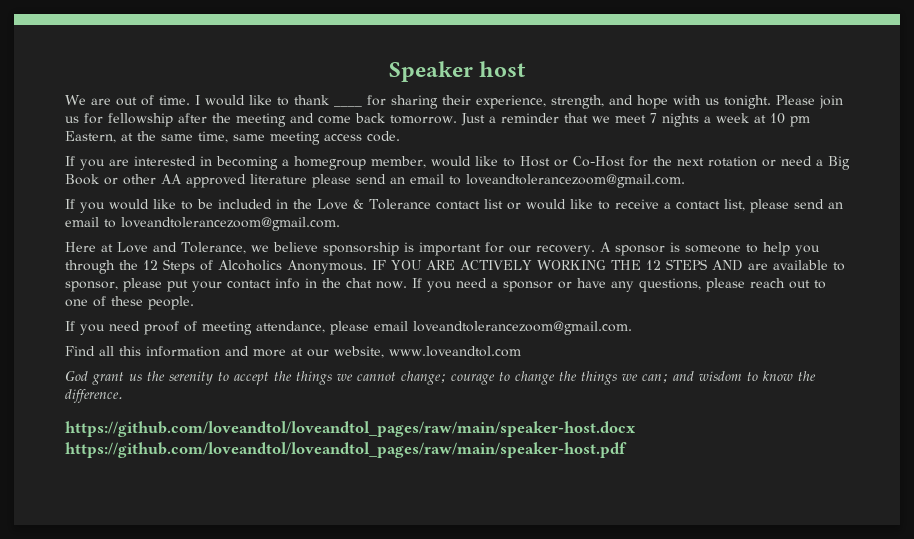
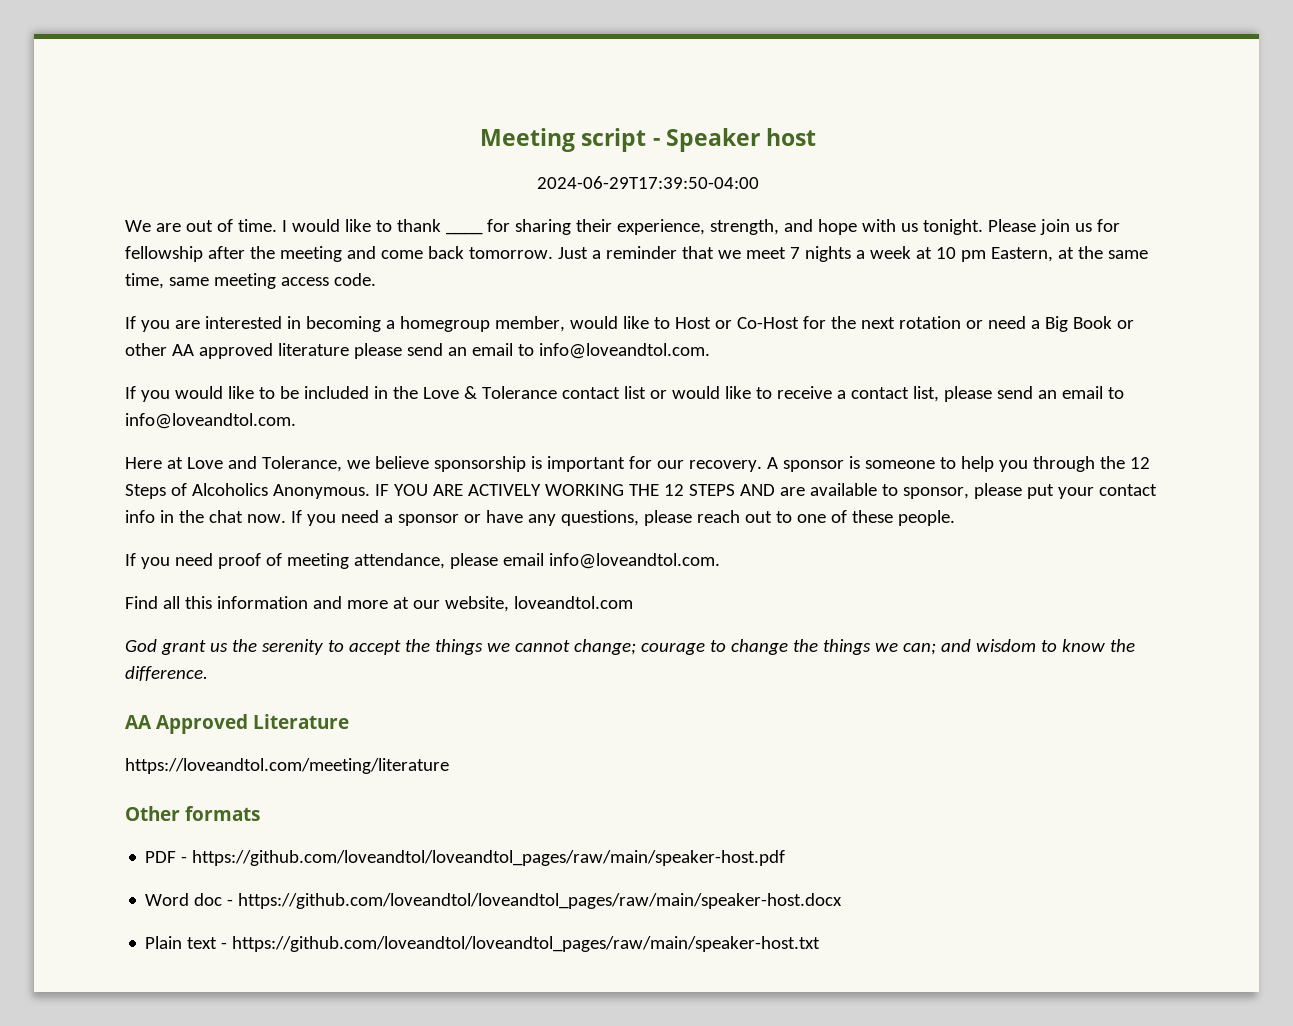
- Speaker host
+ Meeting script - Speaker host
+ 2024-06-29T17:39:50-04:00
- If you are interested in becoming a homegroup member, would like to Host or Co-Host for the next rotation or need a Big Book or other AA approved literature please send an email to loveandtolerancezoom@gmail.com.
+ If you are interested in becoming a homegroup member, would like to Host or Co-Host for the next rotation or need a Big Book or other AA approved literature please send an email to info@loveandtol.com.
- If you would like to be included in the Love & Tolerance contact list or would like to receive a contact list, please send an email to loveandtolerancezoom@gmail.com.
+ If you would like to be included in the Love & Tolerance contact list or would like to receive a contact list, please send an email to info@loveandtol.com.
- If you need proof of meeting attendance, please email loveandtolerancezoom@gmail.com.
+ If you need proof of meeting attendance, please email info@loveandtol.com.
- Find all this information and more at our website, www.loveandtol.com
+ Find all this information and more at our website, loveandtol.com
- https://github.com/loveandtol/loveandtol_pages/raw/main/speaker-host.docx https://github.com/loveandtol/loveandtol_pages/raw/main/speaker-host.pdf
+ AA Approved Literature
+ https://loveandtol.com/meeting/literature
+ Other formats
+ PDF - https://github.com/loveandtol/loveandtol_pages/raw/main/speaker-host.pdf
+ Word doc - https://github.com/loveandtol/loveandtol_pages/raw/main/speaker-host.docx
+ Plain text - https://github.com/loveandtol/loveandtol_pages/raw/main/speaker-host.txt

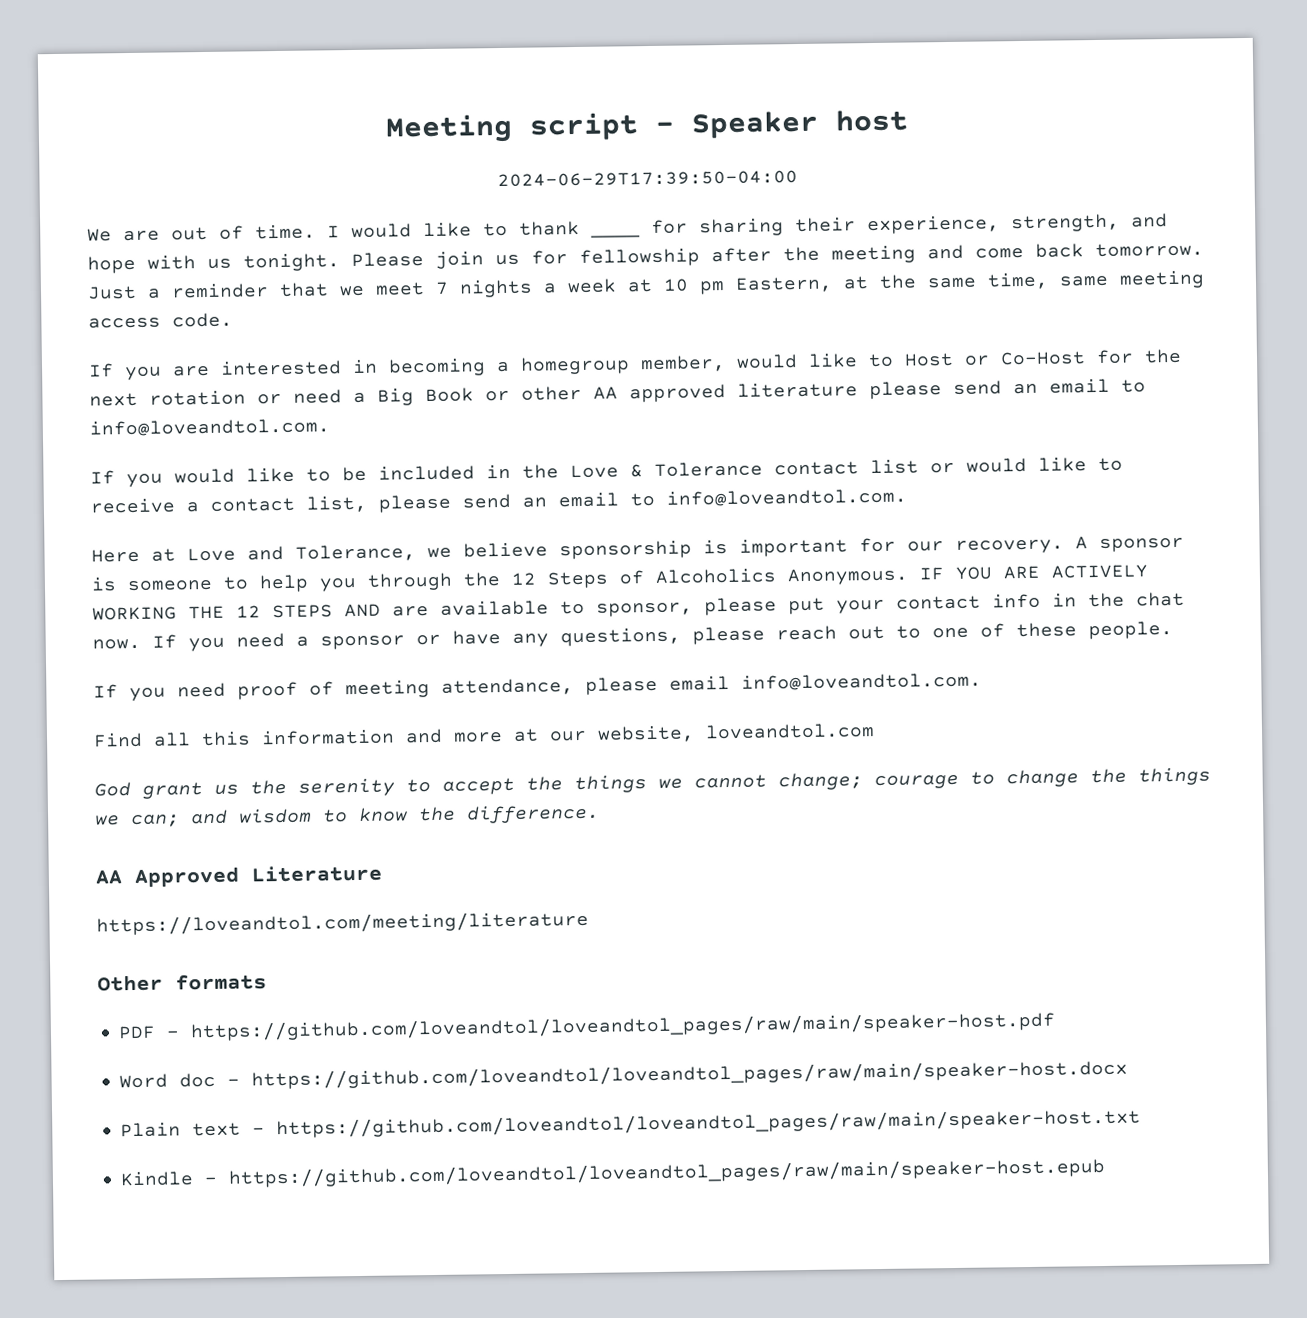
+ Kindle - https://github.com/loveandtol/loveandtol_pages/raw/main/speaker-host.epub

